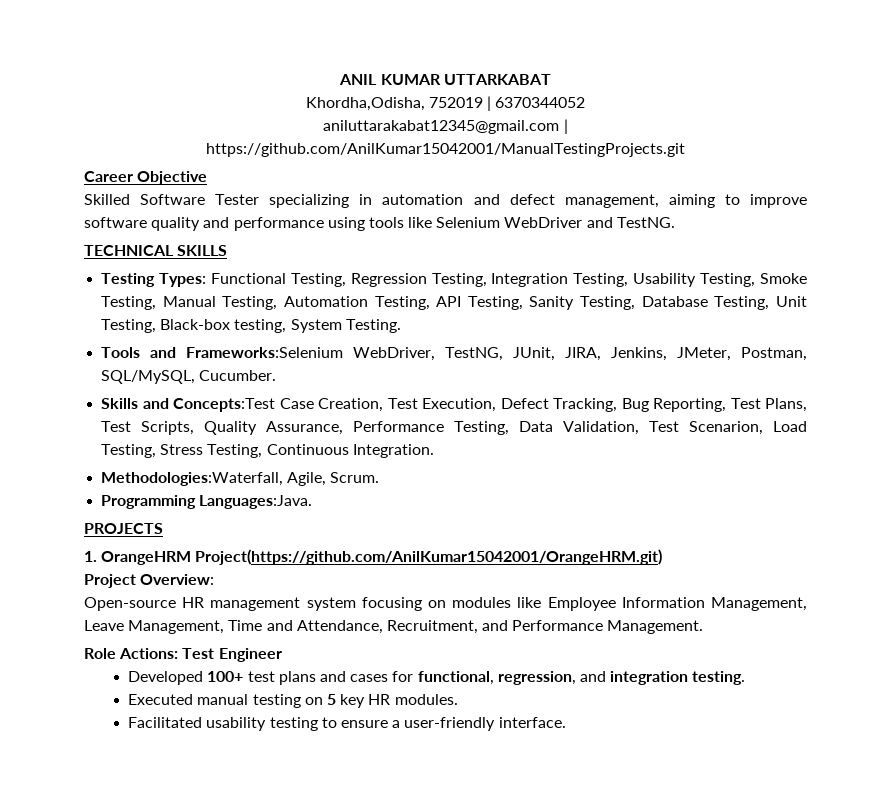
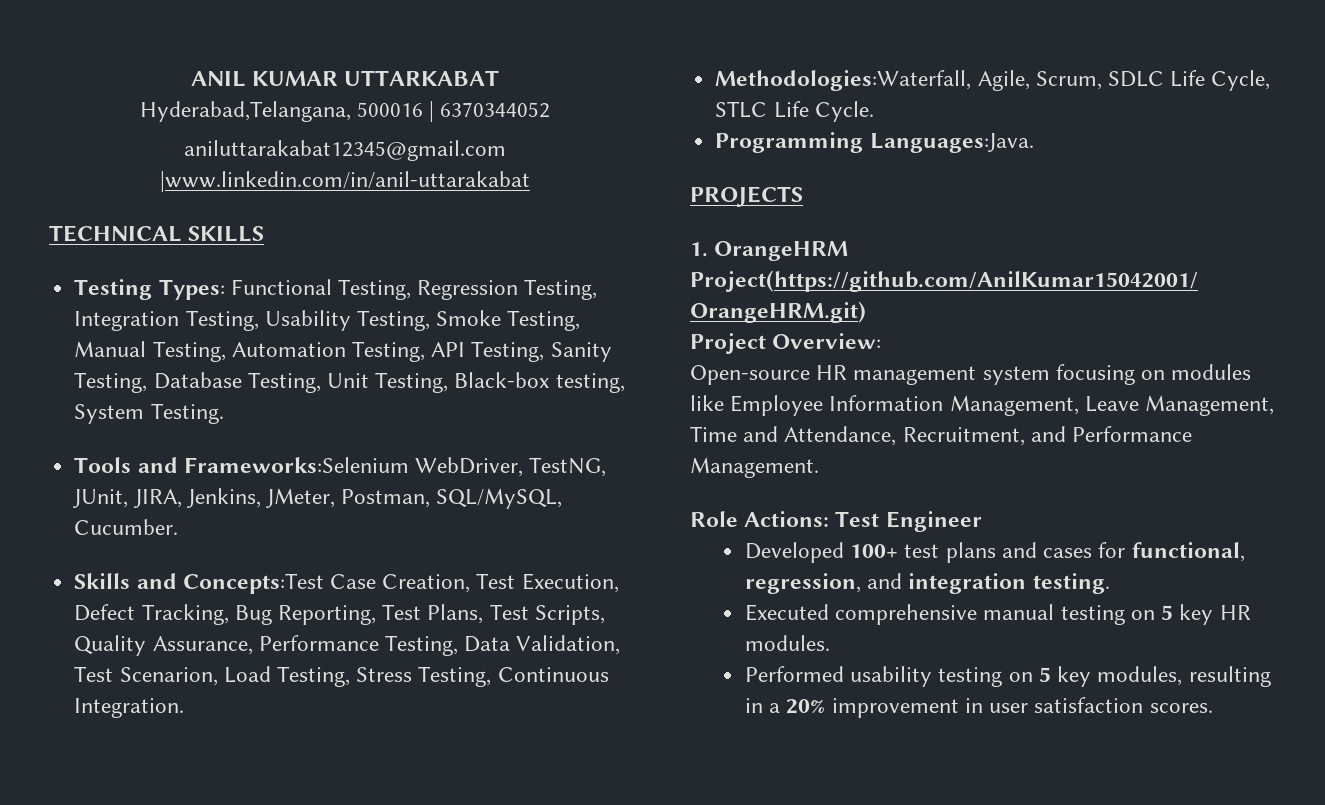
- Khordha,Odisha, 752019 | 6370344052
+ Hyderabad,Telangana, 500016 | 6370344052
- aniluttarakabat12345@gmail.com | https://github.com/AnilKumar15042001/ManualTestingProjects.git
- Career Objective
- Skilled Software Tester specializing in automation and defect management, aiming to improve software quality and performance using tools like Selenium WebDriver and TestNG.
+ aniluttarakabat12345@gmail.com |www.linkedin.com/in/anil-uttarakabat
- Methodologies:Waterfall, Agile, Scrum.
+ Methodologies:Waterfall, Agile, Scrum, SDLC Life Cycle, STLC Life Cycle.
- Executed manual testing on 5 key HR modules.
+ Executed comprehensive manual testing on 5 key HR modules.
- Facilitated usability testing to ensure a user-friendly interface.
+ Performed usability testing on 5 key modules, resulting in a 20% improvement in user satisfaction scores.

